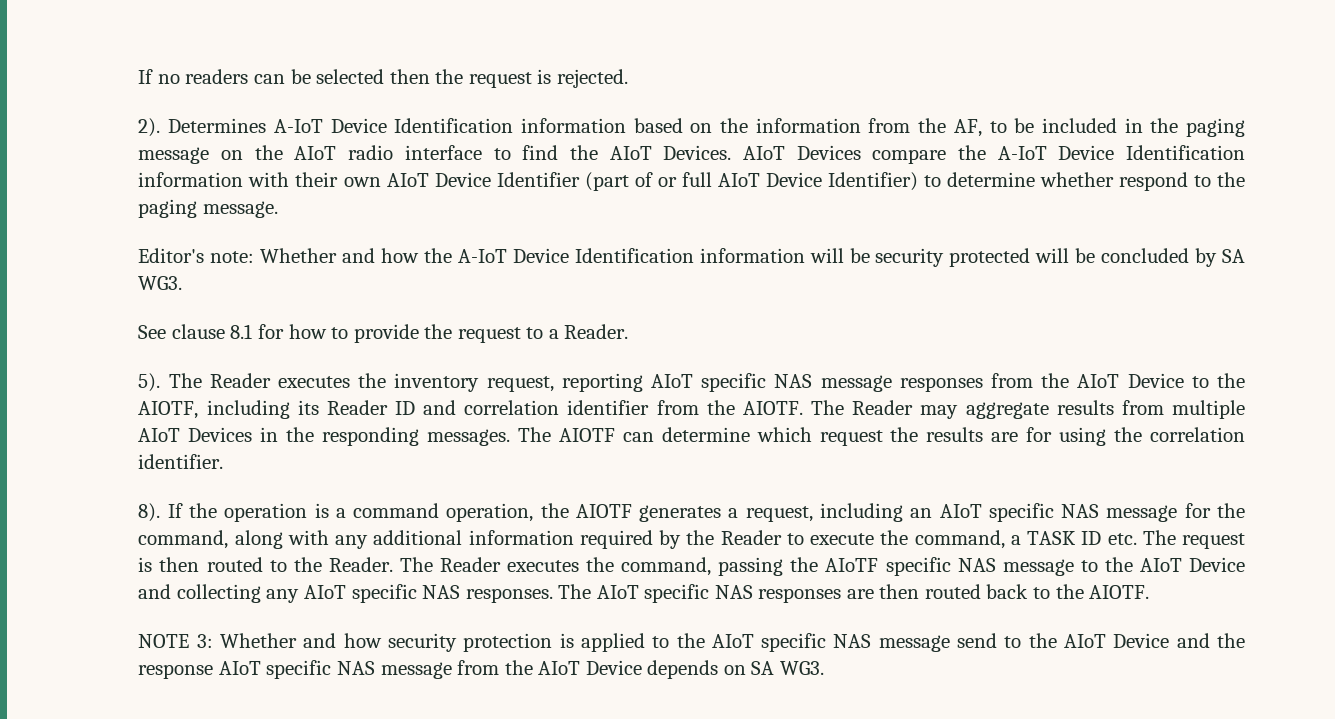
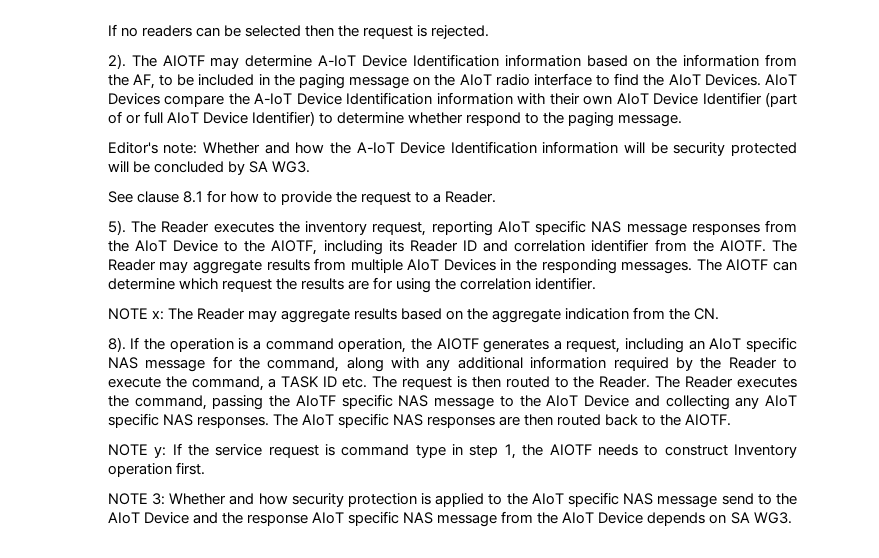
- Determines A-IoT Device Identification information based on the information from the AF, to be included in the paging message on the AIoT radio interface to find the AIoT Devices.
+ The AIOTF may determine A-IoT Device Identification information based on the information from the AF, to be included in the paging message on the AIoT radio interface to find the AIoT Devices.
+ NOTE x: The Reader may aggregate results based on the aggregate indication from the CN.
+ NOTE y: If the service request is command type in step 1, the AIOTF needs to construct Inventory operation first.

